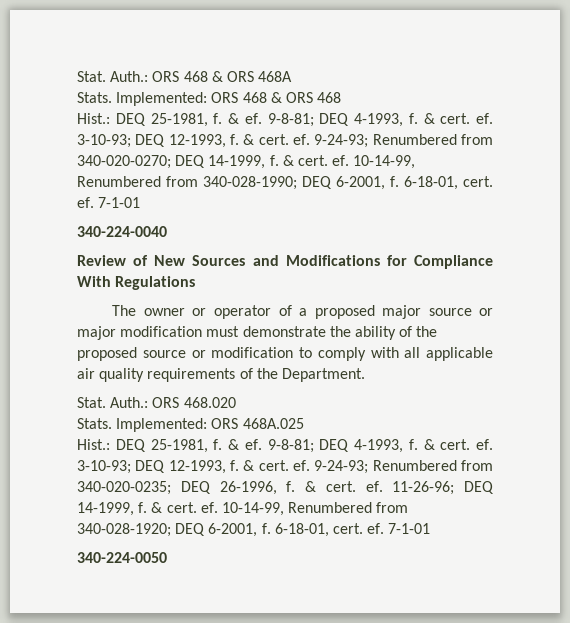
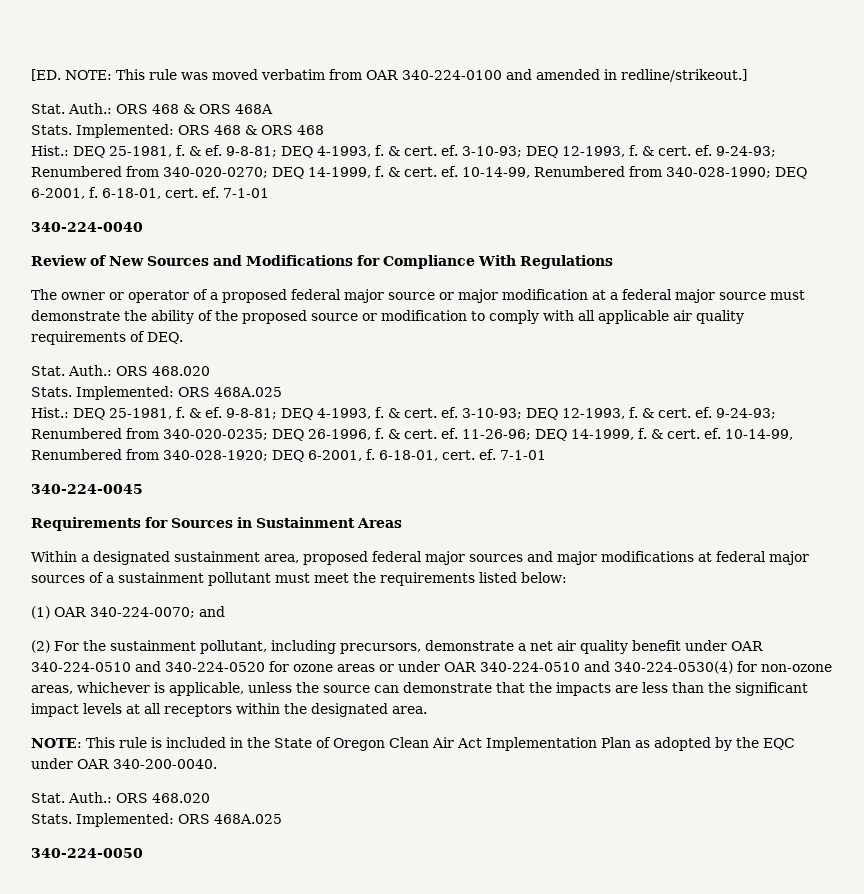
+ [ED. NOTE: This rule was moved verbatim from OAR 340-224-0100 and amended in redline/strikeout.]
- The owner or operator of a proposed major source or major modification must demonstrate the ability of the proposed source or modification to comply with all applicable air quality requirements of the Department.
+ The owner or operator of a proposed federal major source or major modification at a federal major source must demonstrate the ability of the proposed source or modification to comply with all applicable air quality requirements of DEQ.
+ 340-224-0045
+ Requirements for Sources in Sustainment Areas
+ Within a designated sustainment area, proposed federal major sources and major modifications at federal major sources of a sustainment pollutant must meet the requirements listed below:
+ (1) OAR 340-224-0070; and
+ (2) For the sustainment pollutant, including precursors, demonstrate a net air quality benefit under OAR 340-224-0510 and 340-224-0520 for ozone areas or under OAR 340-224-0510 and 340-224-0530(4) for non-ozone areas, whichever is applicable, unless the source can demonstrate that the impacts are less than the significant impact levels at all receptors within the designated area.
+ NOTE: This rule is included in the State of Oregon Clean Air Act Implementation Plan as adopted by the EQC under OAR 340-200-0040.
+ Stat. Auth.: ORS 468.020
+ Stats. Implemented: ORS 468A.025

